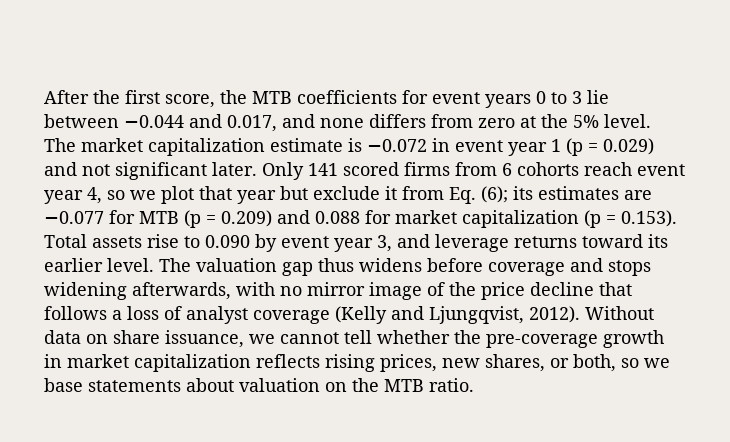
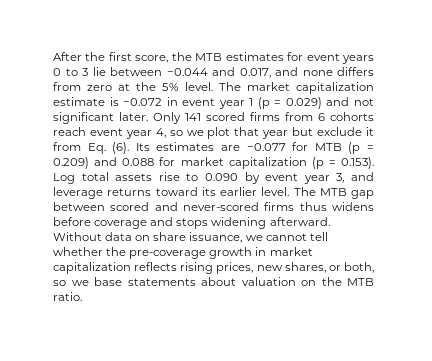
- After the first score, the MTB coefficients for event years 0 to 3 lie between −0.044 and 0.017, and none differs from zero at the 5% level.
+ After the first score, the MTB estimates for event years 0 to 3 lie between −0.044 and 0.017, and none differs from zero at the 5% level.
- Only 141 scored firms from 6 cohorts reach event year 4, so we plot that year but exclude it from Eq. (6); its estimates are −0.077 for MTB (p = 0.209) and 0.088 for market capitalization (p = 0.153). Total assets rise to 0.090 by event year 3, and leverage returns toward its earlier level.
+ Only 141 scored firms from 6 cohorts reach event year 4, so we plot that year but exclude it from Eq. (6). Its estimates are −0.077 for MTB (p = 0.209) and 0.088 for market capitalization (p = 0.153). Log total assets rise to 0.090 by event year 3, and leverage returns toward its earlier level.
- The valuation gap thus widens before coverage and stops widening afterwards, with no mirror image of the price decline that follows a loss of analyst coverage (Kelly and Ljungqvist, 2012).
+ The MTB gap between scored and never-scored firms thus widens before coverage and stops widening afterward.

